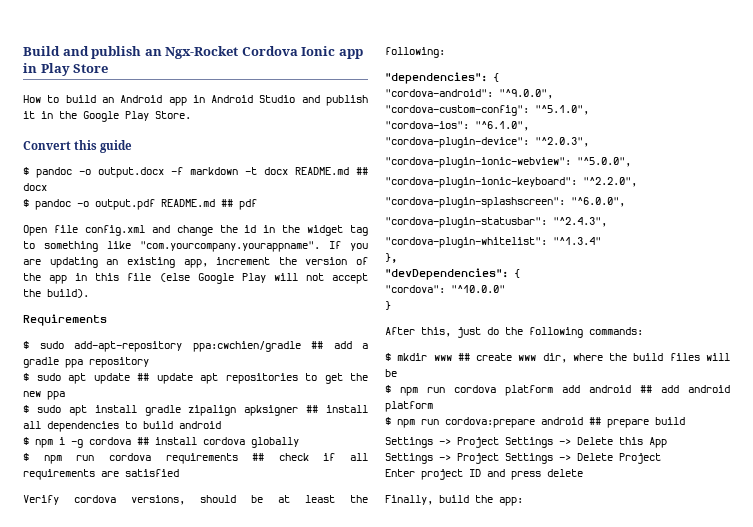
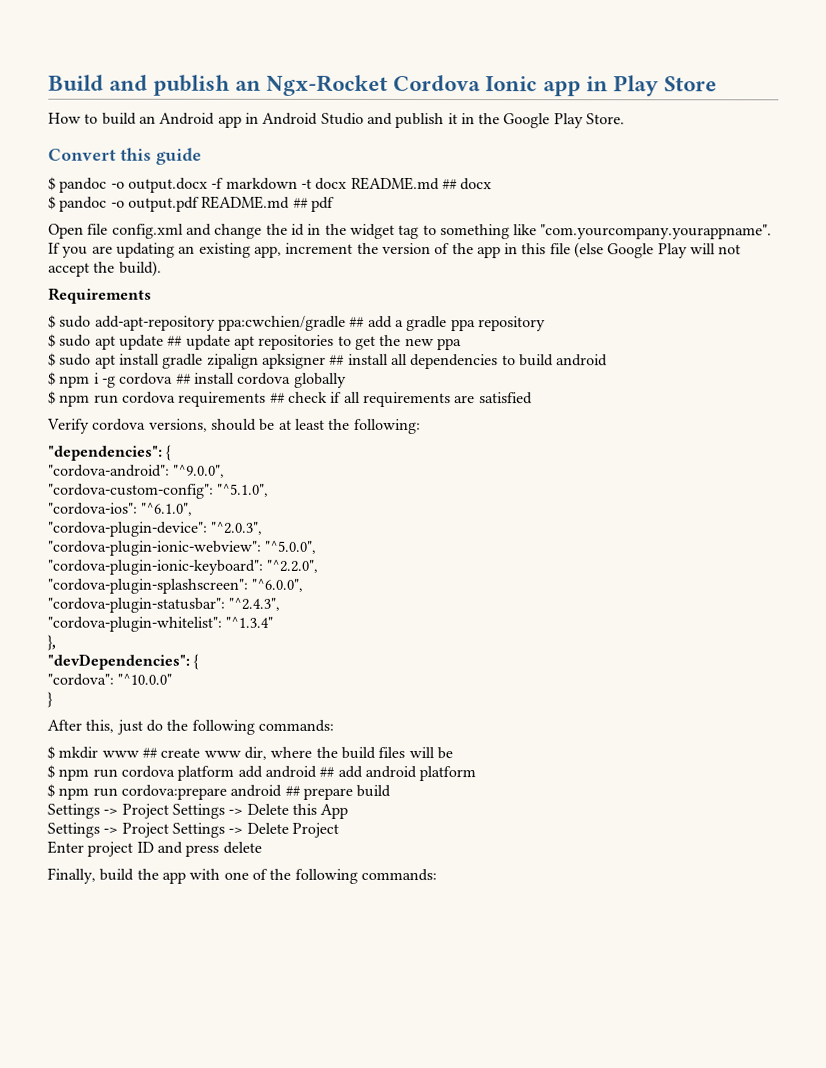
- Finally, build the app:
+ Finally, build the app with one of the following commands:

